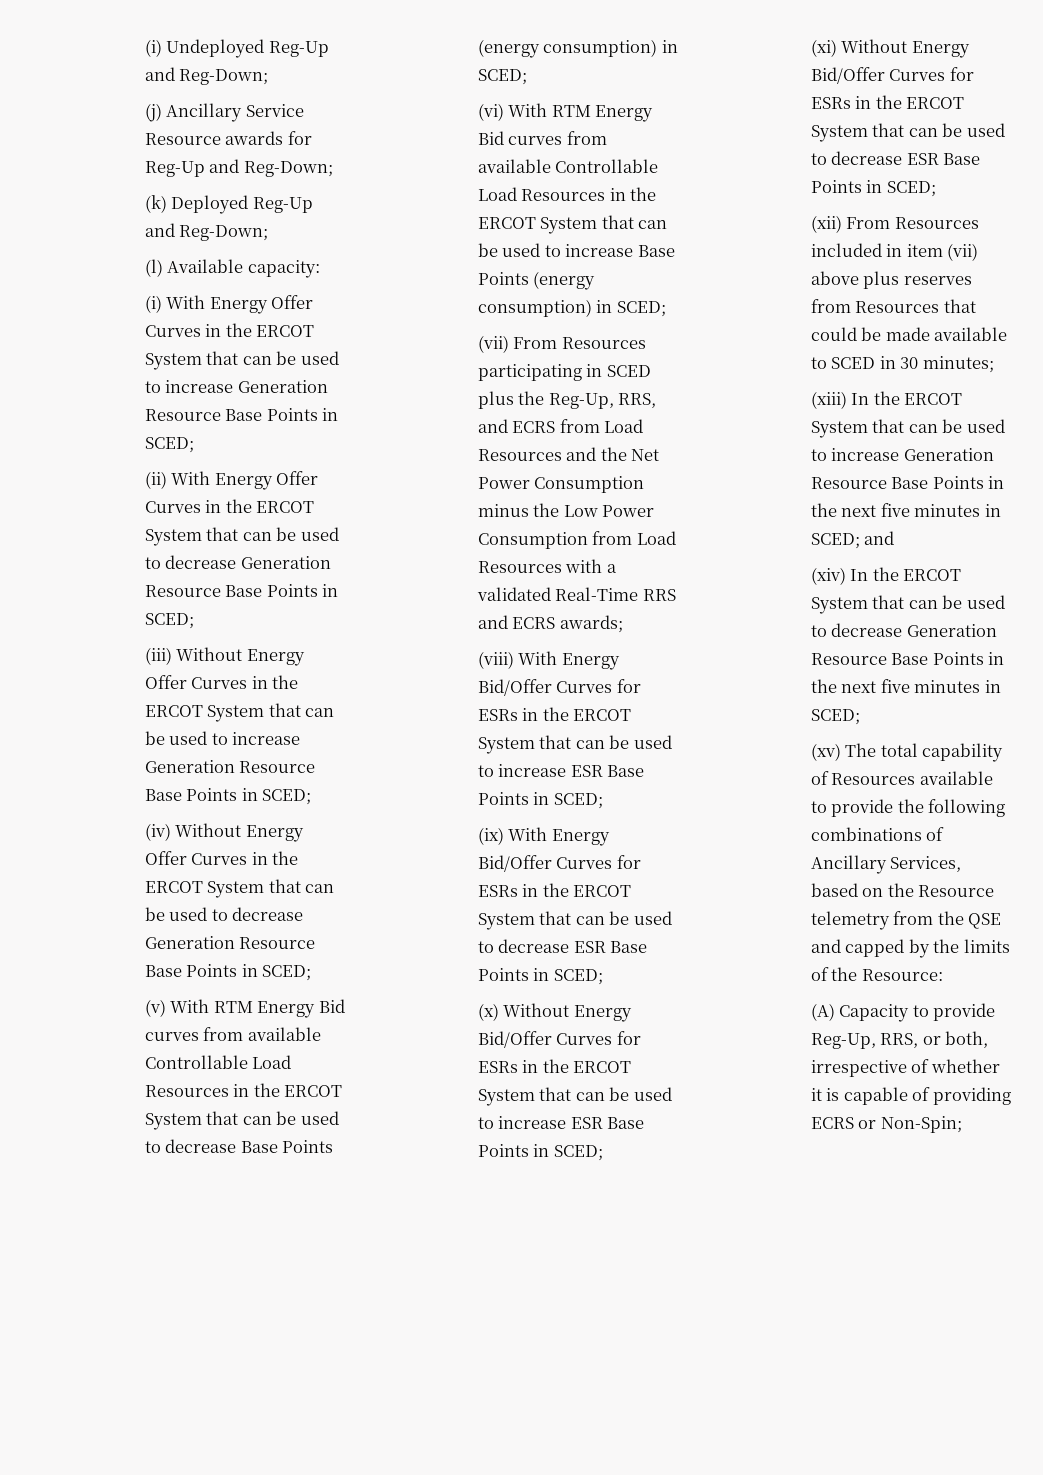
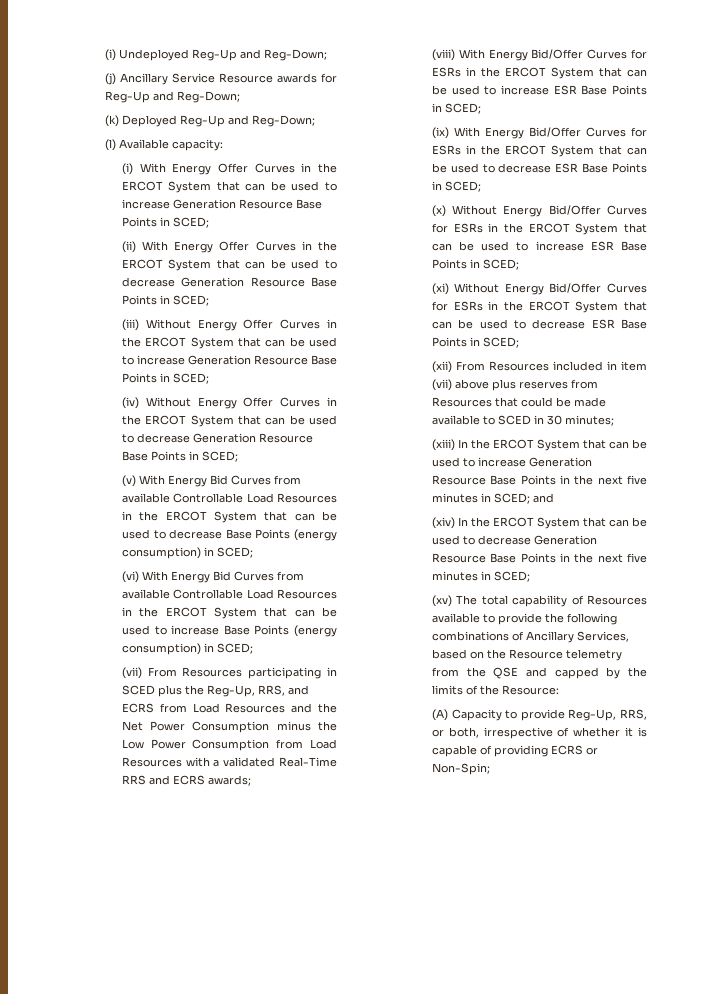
- (v) With RTM Energy Bid curves from available Controllable Load Resources in the ERCOT System that can be used to decrease Base Points (energy consumption) in SCED;
+ (v) With Energy Bid Curves from available Controllable Load Resources in the ERCOT System that can be used to decrease Base Points (energy consumption) in SCED;
- (vi) With RTM Energy Bid curves from available Controllable Load Resources in the ERCOT System that can be used to increase Base Points (energy consumption) in SCED;
+ (vi) With Energy Bid Curves from available Controllable Load Resources in the ERCOT System that can be used to increase Base Points (energy consumption) in SCED;

